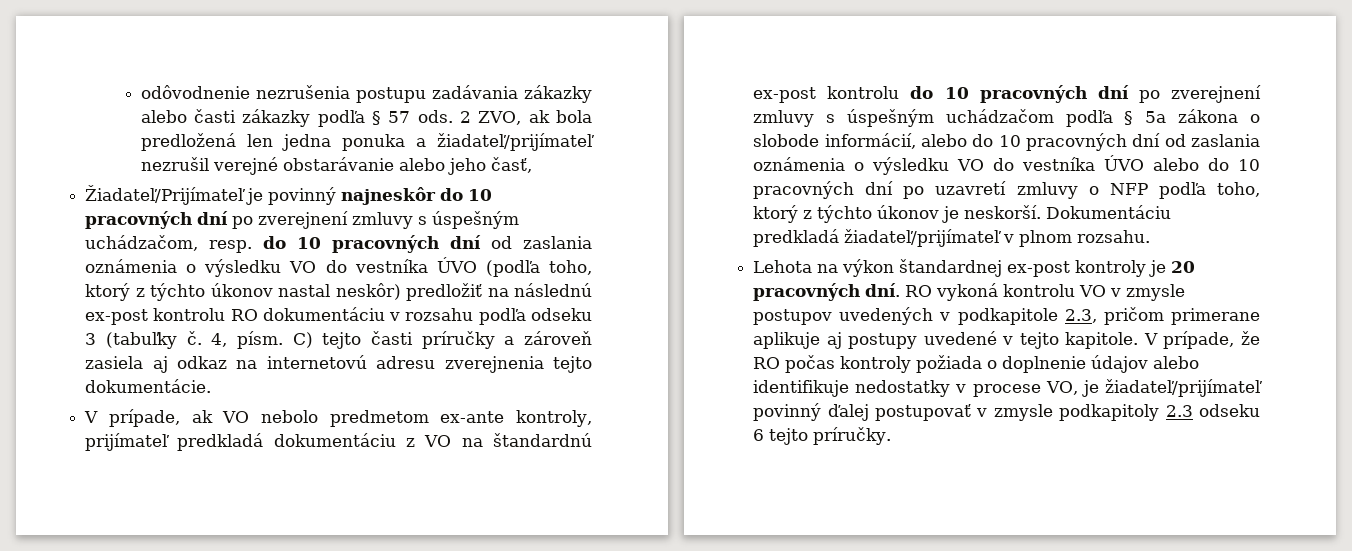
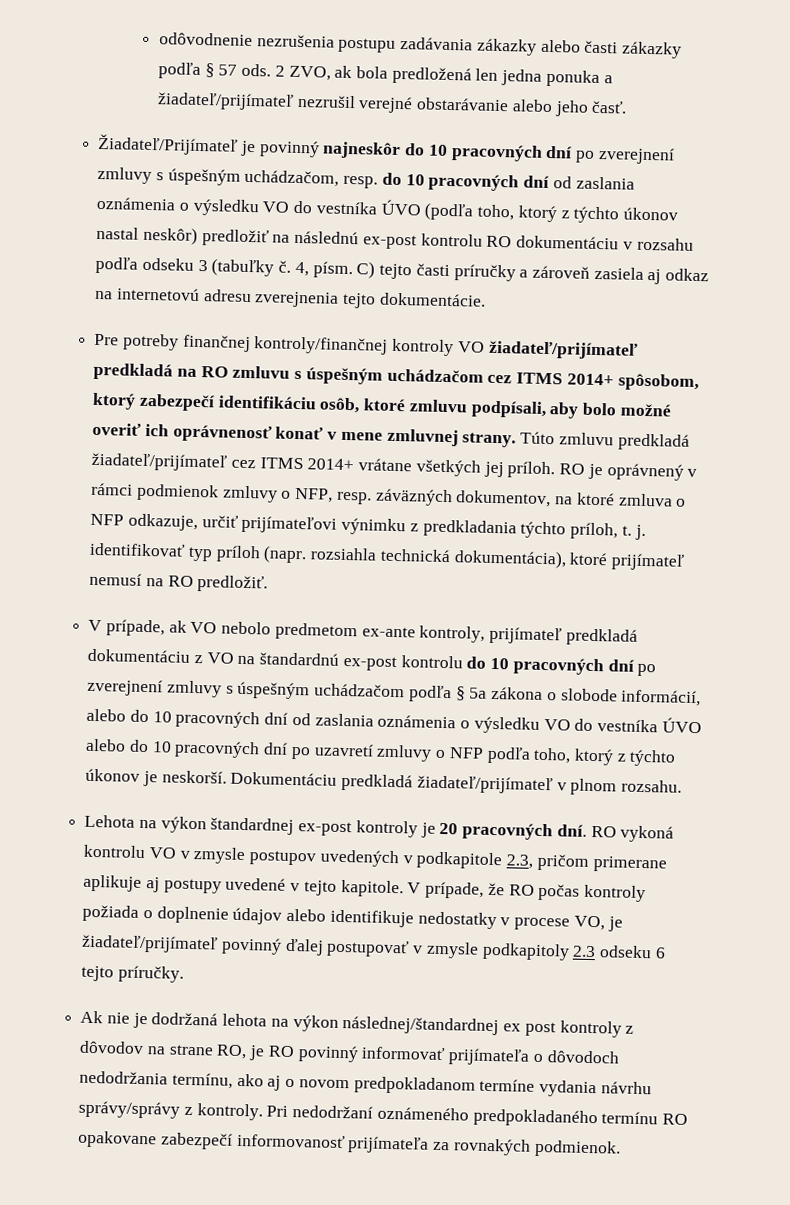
- 2 ZVO, ak bola predložená len jedna ponuka a žiadateľ/prijímateľ nezrušil verejné obstarávanie alebo jeho časť,
+ 2 ZVO, ak bola predložená len jedna ponuka a žiadateľ/prijímateľ nezrušil verejné obstarávanie alebo jeho časť.
+ Pre potreby finančnej kontroly/finančnej kontroly VO žiadateľ/prijímateľ predkladá na RO zmluvu s úspešným uchádzačom cez ITMS 2014+ spôsobom, ktorý zabezpečí identifikáciu osôb, ktoré zmluvu podpísali, aby bolo možné overiť ich oprávnenosť konať v mene zmluvnej strany. Túto zmluvu predkladá žiadateľ/prijímateľ cez ITMS 2014+ vrátane všetkých jej príloh. RO je oprávnený v rámci podmienok zmluvy o NFP, resp. záväzných dokumentov, na ktoré zmluva o NFP odkazuje, určiť prijímateľovi výnimku z predkladania týchto príloh, t. j. identifikovať typ príloh (napr. rozsiahla technická dokumentácia), ktoré prijímateľ nemusí na RO predložiť.
+ Ak nie je dodržaná lehota na výkon následnej/štandardnej ex post kontroly z dôvodov na strane RO, je RO povinný informovať prijímateľa o dôvodoch nedodržania termínu, ako aj o novom predpokladanom termíne vydania návrhu správy/správy z kontroly. Pri nedodržaní oznámeného predpokladaného termínu RO opakovane zabezpečí informovanosť prijímateľa za rovnakých podmienok.

